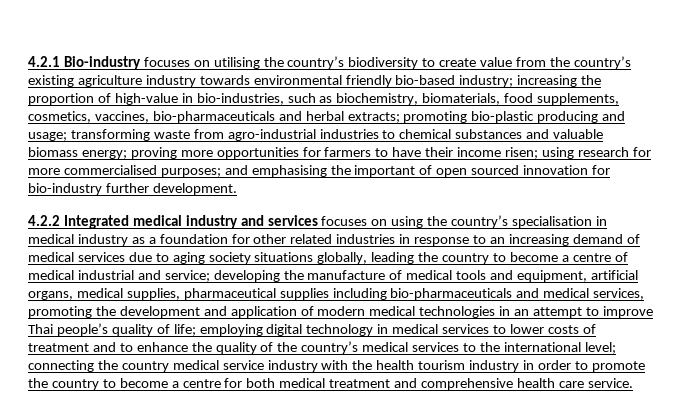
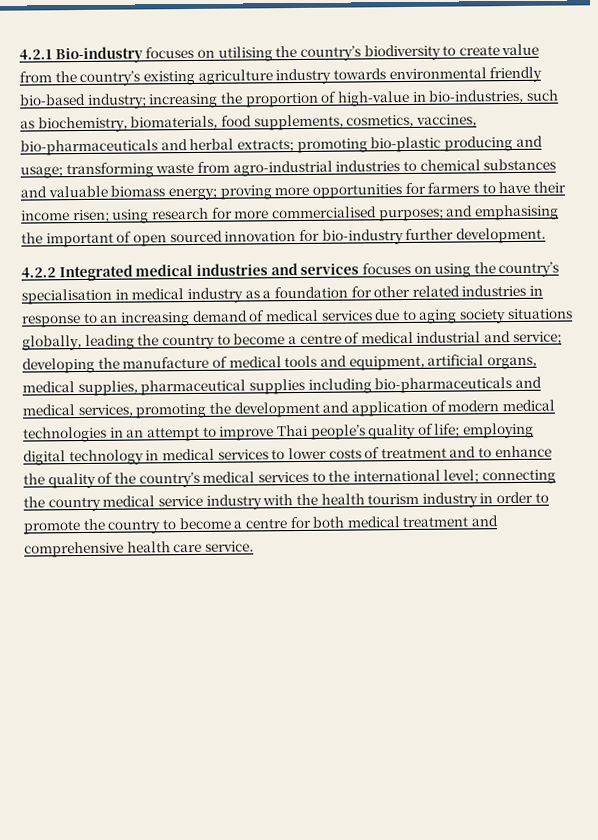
- 4.2.2 Integrated medical industry and services focuses on using the country’s specialisation in medical industry as a foundation for other related industries in response to an increasing demand of medical services due to aging society situations globally, leading the country to become a centre of medical industrial and service;
+ 4.2.2 Integrated medical industries and services focuses on using the country’s specialisation in medical industry as a foundation for other related industries in response to an increasing demand of medical services due to aging society situations globally, leading the country to become a centre of medical industrial and service;

